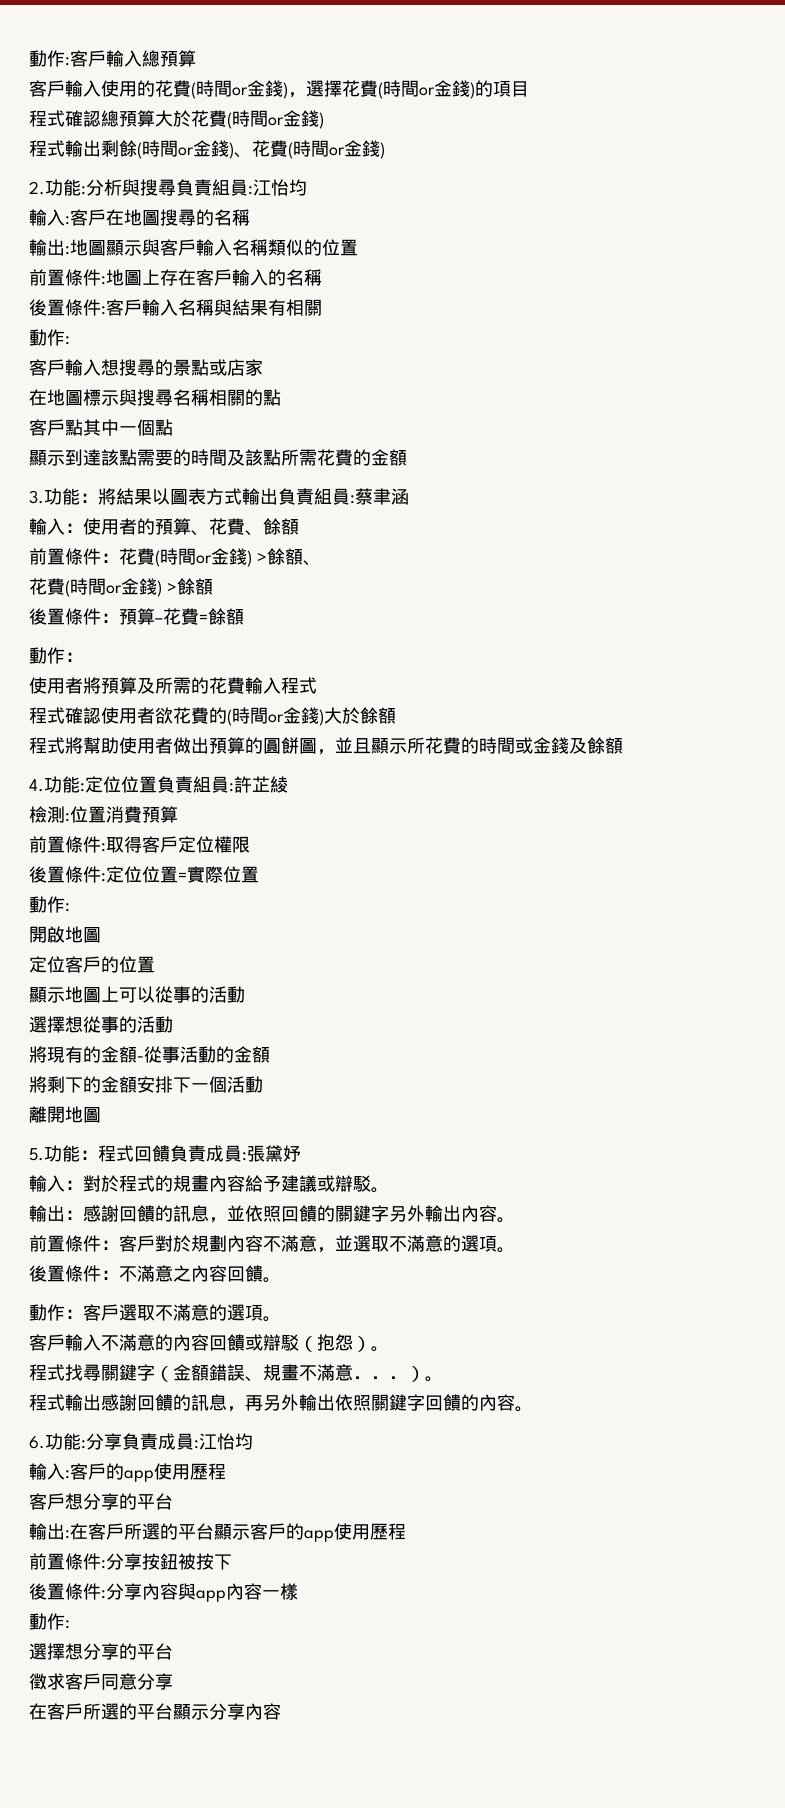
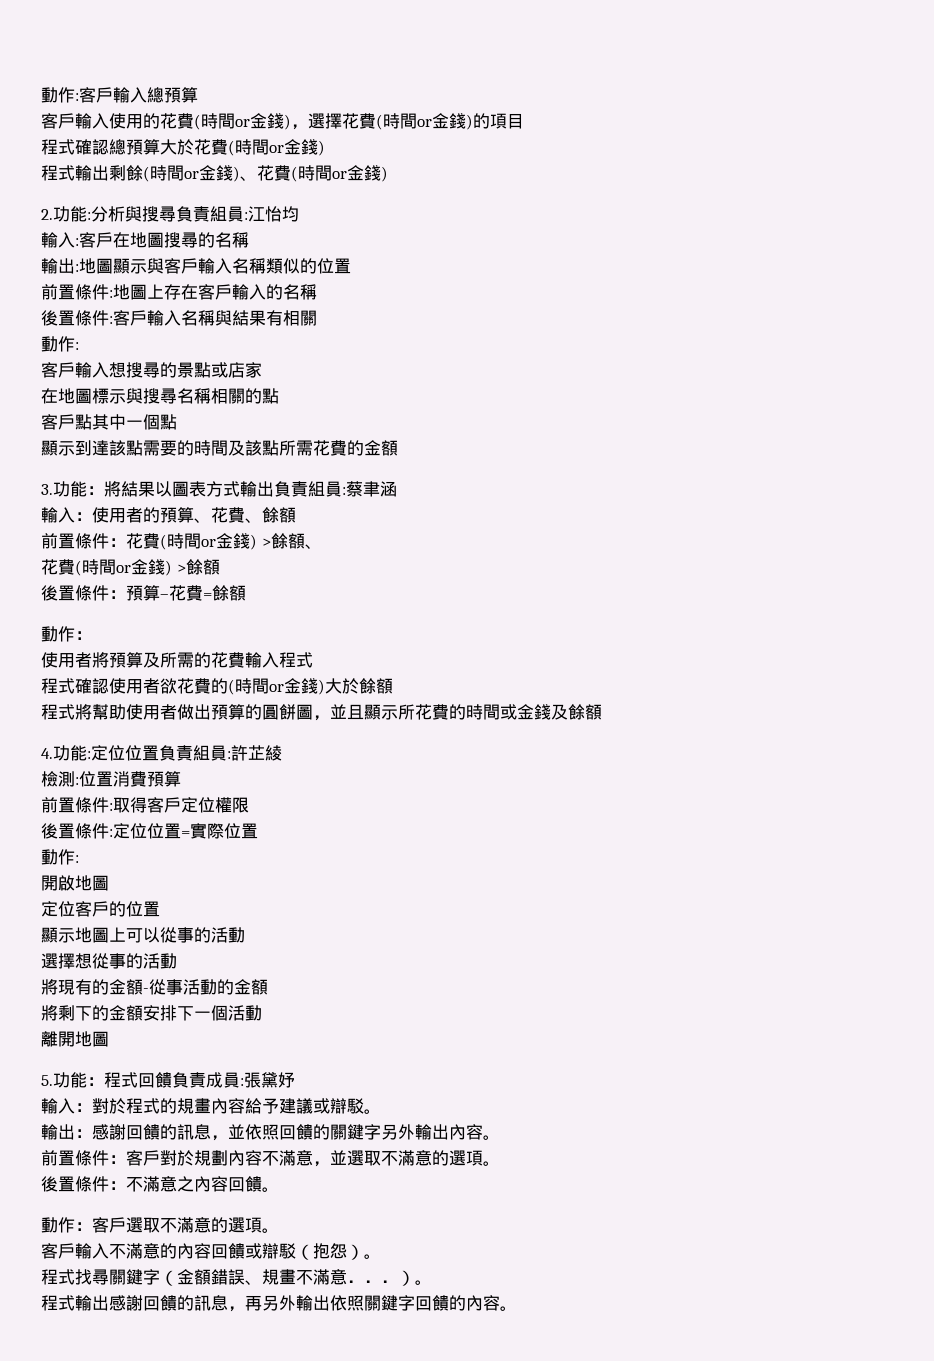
- 6.功能:分享負責成員:江怡均
- 輸入:客戶的app使用歷程
- 客戶想分享的平台
- 輸出:在客戶所選的平台顯示客戶的app使用歷程
- 前置條件:分享按鈕被按下
- 後置條件:分享內容與app內容一樣
- 動作:
- 選擇想分享的平台
- 徵求客戶同意分享
- 在客戶所選的平台顯示分享內容

